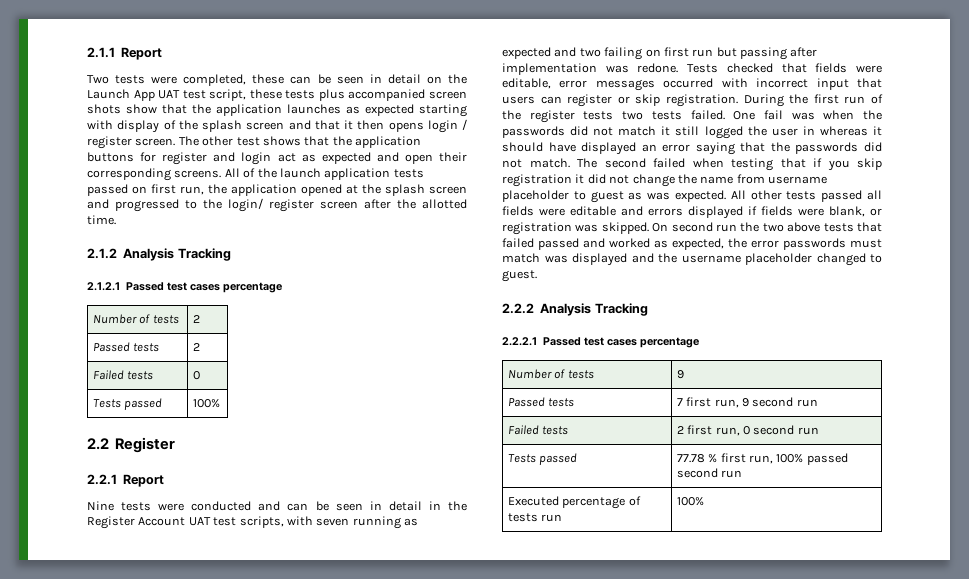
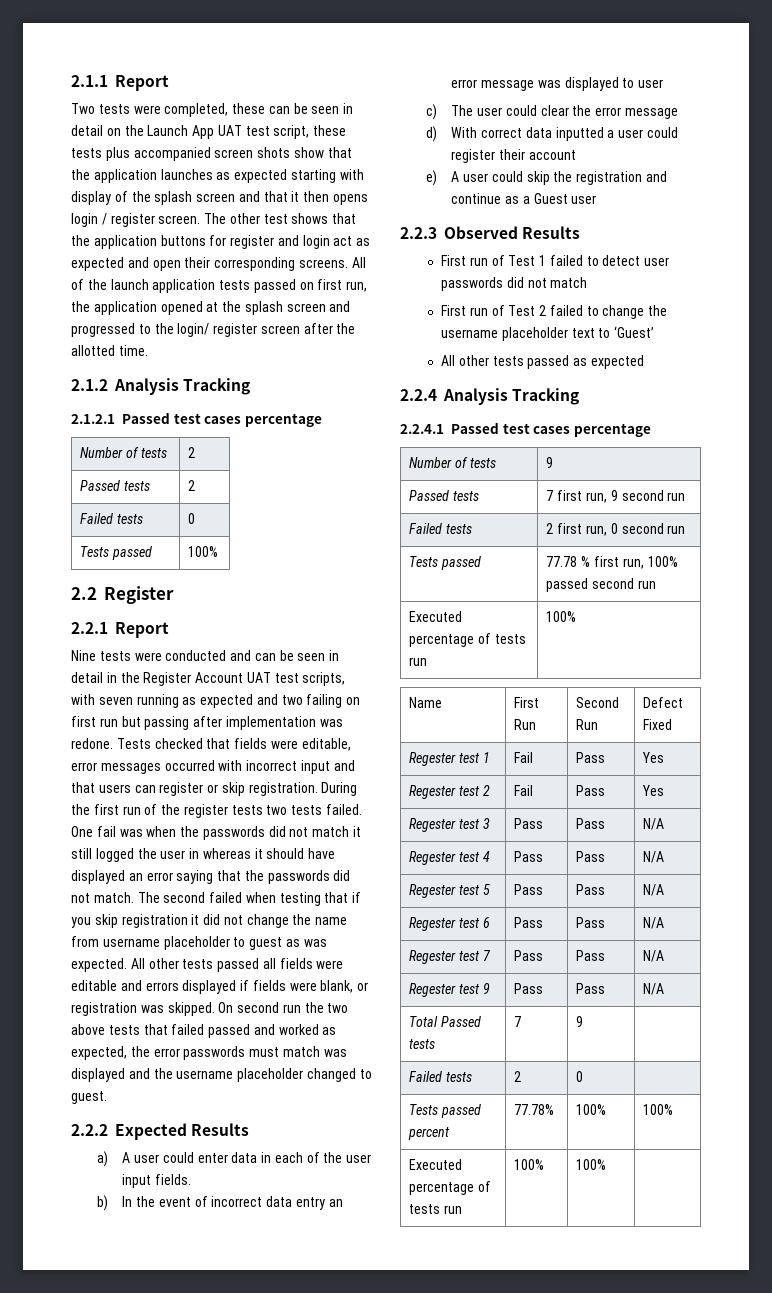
- Tests checked that fields were editable, error messages occurred with incorrect input that users can register or skip registration.
+ Tests checked that fields were editable, error messages occurred with incorrect input and that users can register or skip registration.
- 2.2.2 Analysis Tracking
- 2.2.2.1 Passed test cases percentage
+ 2.2.2 Expected Results
+ a) A user could enter data in each of the user input fields.
+ b) In the event of incorrect data entry an error message was displayed to user
+ c) The user could clear the error message
+ d) With correct data inputted a user could register their account
+ e) A user could skip the registration and continue as a Guest user
+ 2.2.3 Observed Results
+ First run of Test 1 failed to detect user passwords did not match
+ First run of Test 2 failed to change the username placeholder text to ‘Guest’
+ All other tests passed as expected
+ 2.2.4 Analysis Tracking
+ 2.2.4.1 Passed test cases percentage
+ Name | First Run | Second Run | Defect Fixed
+ Regester test 1 | Fail | Pass | Yes
+ Regester test 2 | Fail | Pass | Yes
+ Regester test 3 | Pass | Pass | N/A
+ Regester test 4 | Pass | Pass | N/A
+ Regester test 5 | Pass | Pass | N/A
+ Regester test 6 | Pass | Pass | N/A
+ Regester test 7 | Pass | Pass | N/A
+ Regester test 9 | Pass | Pass | N/A
+ Total Passed tests | 7 | 9 |
+ Failed tests | 2 | 0 |
+ Tests passed percent | 77.78% | 100% | 100%
+ Executed percentage of tests run | 100% | 100% |

